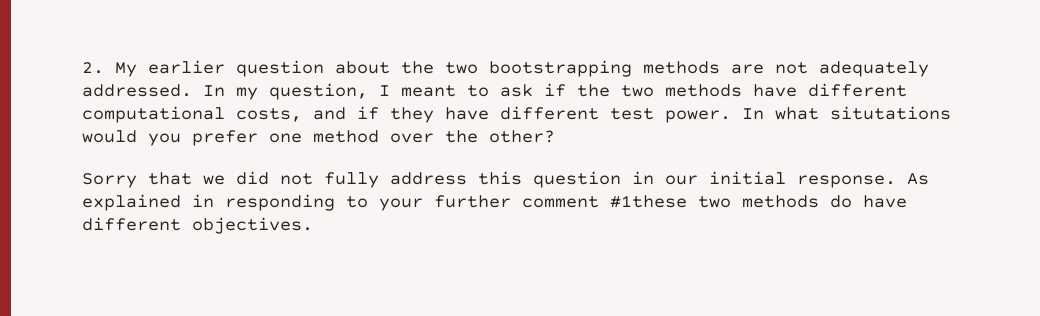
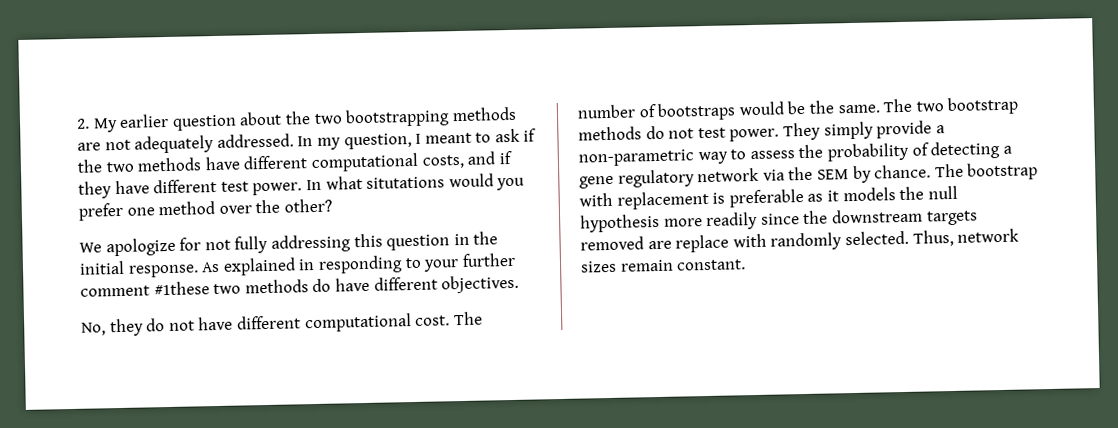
- Sorry that we did not fully address this question in our initial response.
+ We apologize for not fully addressing this question in the initial response.
+ No, they do not have different computational cost. The number of bootstraps would be the same. The two bootstrap methods do not test power. They simply provide a non-parametric way to assess the probability of detecting a gene regulatory network via the SEM by chance. The bootstrap with replacement is preferable as it models the null hypothesis more readily since the downstream targets removed are replace with randomly selected. Thus, network sizes remain constant.

